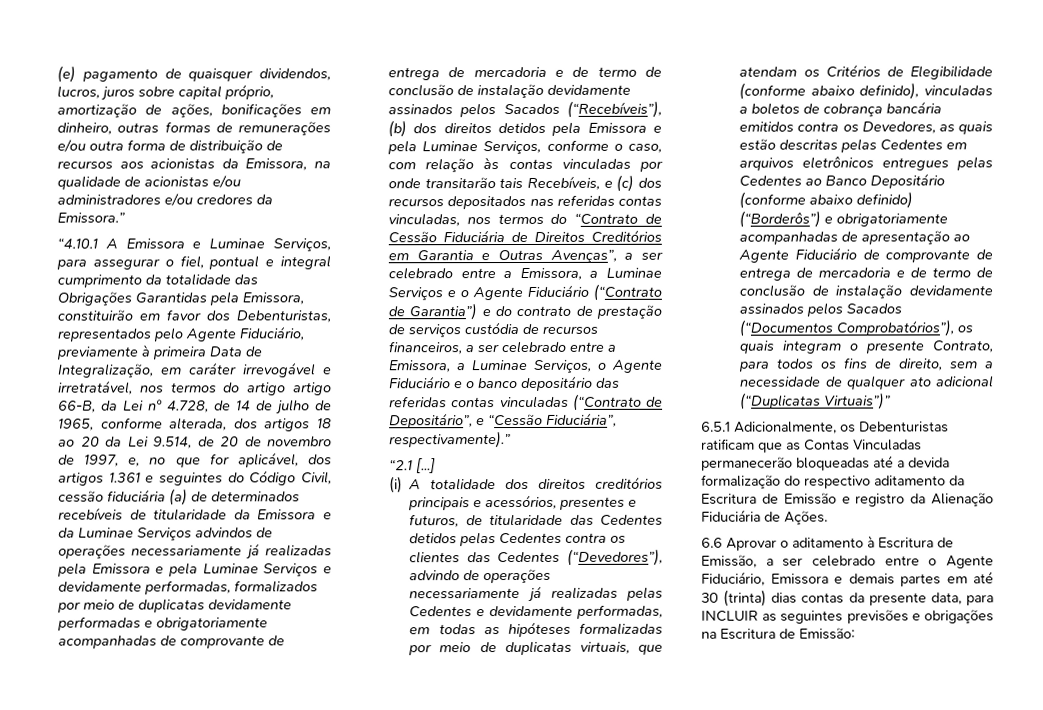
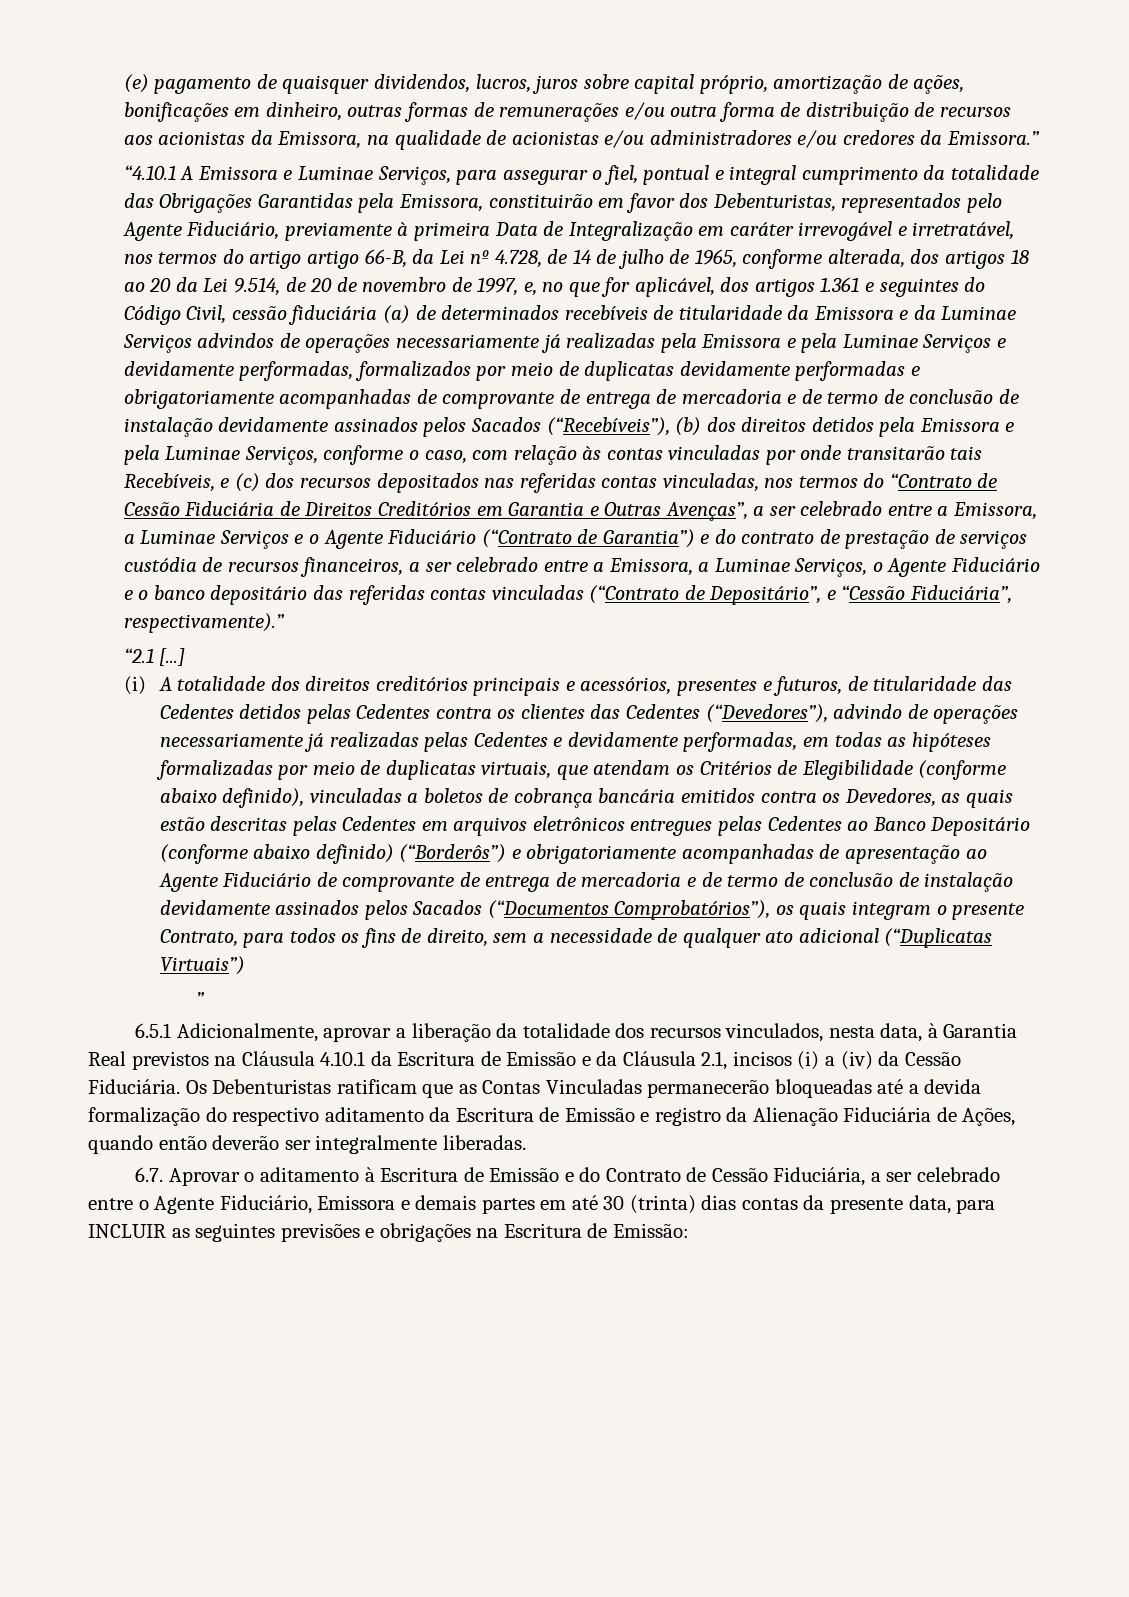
- “4.10.1 A Emissora e Luminae Serviços, para assegurar o fiel, pontual e integral cumprimento da totalidade das Obrigações Garantidas pela Emissora, constituirão em favor dos Debenturistas, representados pelo Agente Fiduciário, previamente à primeira Data de Integralização, em caráter irrevogável e irretratável, nos termos do artigo artigo 66-B, da Lei nº 4.728, de 14 de julho de 1965, conforme alterada, dos artigos 18 ao 20 da Lei 9.514, de 20 de novembro de 1997, e, no que for aplicável, dos artigos 1.361 e seguintes do Código Civil, cessão fiduciária (a) de determinados recebíveis de titularidade da Emissora e da Luminae Serviços advindos de operações necessariamente já realizadas pela Emissora e pela Luminae Serviços e devidamente performadas, formalizados por meio de duplicatas devidamente performadas e obrigatoriamente acompanhadas de comprovante de entrega de mercadoria e de termo de conclusão de instalação devidamente assinados pelos Sacados (“Recebíveis”), (b) dos direitos detidos pela Emissora e pela Luminae Serviços, conforme o caso, com relação às contas vinculadas por onde transitarão tais Recebíveis, e (c) dos recursos depositados nas referidas contas vinculadas, nos termos do “Contrato de Cessão Fiduciária de Direitos Creditórios em Garantia e Outras Avenças”, a ser celebrado entre a Emissora, a Luminae Serviços e o Agente Fiduciário (“Contrato de Garantia”) e do contrato de prestação de serviços custódia de recursos financeiros, a ser celebrado entre a Emissora, a Luminae Serviços, o Agente Fiduciário e o banco depositário das referidas contas vinculadas (“Contrato de Depositário”, e “Cessão Fiduciária”, respectivamente).”
+ “4.10.1 A Emissora e Luminae Serviços, para assegurar o fiel, pontual e integral cumprimento da totalidade das Obrigações Garantidas pela Emissora, constituirão em favor dos Debenturistas, representados pelo Agente Fiduciário, previamente à primeira Data de Integralização em caráter irrevogável e irretratável, nos termos do artigo artigo 66-B, da Lei nº 4.728, de 14 de julho de 1965, conforme alterada, dos artigos 18 ao 20 da Lei 9.514, de 20 de novembro de 1997, e, no que for aplicável, dos artigos 1.361 e seguintes do Código Civil, cessão fiduciária (a) de determinados recebíveis de titularidade da Emissora e da Luminae Serviços advindos de operações necessariamente já realizadas pela Emissora e pela Luminae Serviços e devidamente performadas, formalizados por meio de duplicatas devidamente performadas e obrigatoriamente acompanhadas de comprovante de entrega de mercadoria e de termo de conclusão de instalação devidamente assinados pelos Sacados (“Recebíveis”), (b) dos direitos detidos pela Emissora e pela Luminae Serviços, conforme o caso, com relação às contas vinculadas por onde transitarão tais Recebíveis, e (c) dos recursos depositados nas referidas contas vinculadas, nos termos do “Contrato de Cessão Fiduciária de Direitos Creditórios em Garantia e Outras Avenças”, a ser celebrado entre a Emissora, a Luminae Serviços e o Agente Fiduciário (“Contrato de Garantia”) e do contrato de prestação de serviços custódia de recursos financeiros, a ser celebrado entre a Emissora, a Luminae Serviços, o Agente Fiduciário e o banco depositário das referidas contas vinculadas (“Contrato de Depositário”, e “Cessão Fiduciária”, respectivamente).”
- (i) A totalidade dos direitos creditórios principais e acessórios, presentes e futuros, de titularidade das Cedentes detidos pelas Cedentes contra os clientes das Cedentes (“Devedores”), advindo de operações necessariamente já realizadas pelas Cedentes e devidamente performadas, em todas as hipóteses formalizadas por meio de duplicatas virtuais, que atendam os Critérios de Elegibilidade (conforme abaixo definido), vinculadas a boletos de cobrança bancária emitidos contra os Devedores, as quais estão descritas pelas Cedentes em arquivos eletrônicos entregues pelas Cedentes ao Banco Depositário (conforme abaixo definido) (“Borderôs”) e obrigatoriamente acompanhadas de apresentação ao Agente Fiduciário de comprovante de entrega de mercadoria e de termo de conclusão de instalação devidamente assinados pelos Sacados (“Documentos Comprobatórios”), os quais integram o presente Contrato, para todos os fins de direito, sem a necessidade de qualquer ato adicional (“Duplicatas Virtuais”)”
+ (i) A totalidade dos direitos creditórios principais e acessórios, presentes e futuros, de titularidade das Cedentes detidos pelas Cedentes contra os clientes das Cedentes (“Devedores”), advindo de operações necessariamente já realizadas pelas Cedentes e devidamente performadas, em todas as hipóteses formalizadas por meio de duplicatas virtuais, que atendam os Critérios de Elegibilidade (conforme abaixo definido), vinculadas a boletos de cobrança bancária emitidos contra os Devedores, as quais estão descritas pelas Cedentes em arquivos eletrônicos entregues pelas Cedentes ao Banco Depositário (conforme abaixo definido) (“Borderôs”) e obrigatoriamente acompanhadas de apresentação ao Agente Fiduciário de comprovante de entrega de mercadoria e de termo de conclusão de instalação devidamente assinados pelos Sacados (“Documentos Comprobatórios”), os quais integram o presente Contrato, para todos os fins de direito, sem a necessidade de qualquer ato adicional (“Duplicatas Virtuais”)
+ ”
- 6.5.1 Adicionalmente, os Debenturistas ratificam que as Contas Vinculadas permanecerão bloqueadas até a devida formalização do respectivo aditamento da Escritura de Emissão e registro da Alienação Fiduciária de Ações.
- 6.6 Aprovar o aditamento à Escritura de Emissão, a ser celebrado entre o Agente Fiduciário, Emissora e demais partes em até 30 (trinta) dias contas da presente data, para INCLUIR as seguintes previsões e obrigações na Escritura de Emissão:
+ 6.5.1 Adicionalmente, aprovar a liberação da totalidade dos recursos vinculados, nesta data, à Garantia Real previstos na Cláusula 4.10.1 da Escritura de Emissão e da Cláusula 2.1, incisos (i) a (iv) da Cessão Fiduciária. Os Debenturistas ratificam que as Contas Vinculadas permanecerão bloqueadas até a devida formalização do respectivo aditamento da Escritura de Emissão e registro da Alienação Fiduciária de Ações, quando então deverão ser integralmente liberadas.
+ 6.7. Aprovar o aditamento à Escritura de Emissão e do Contrato de Cessão Fiduciária, a ser celebrado entre o Agente Fiduciário, Emissora e demais partes em até 30 (trinta) dias contas da presente data, para INCLUIR as seguintes previsões e obrigações na Escritura de Emissão:

